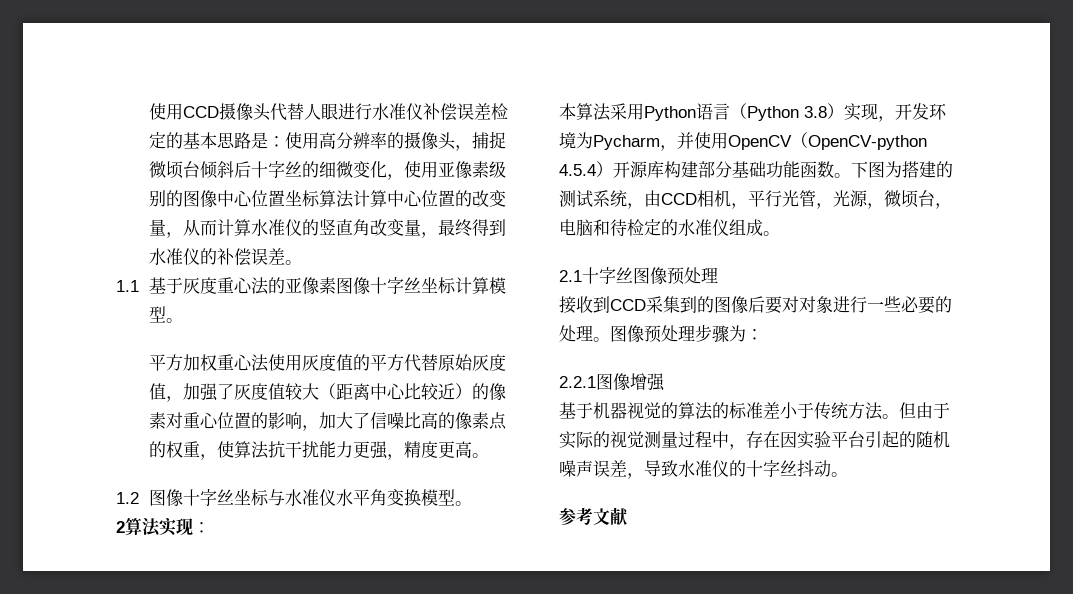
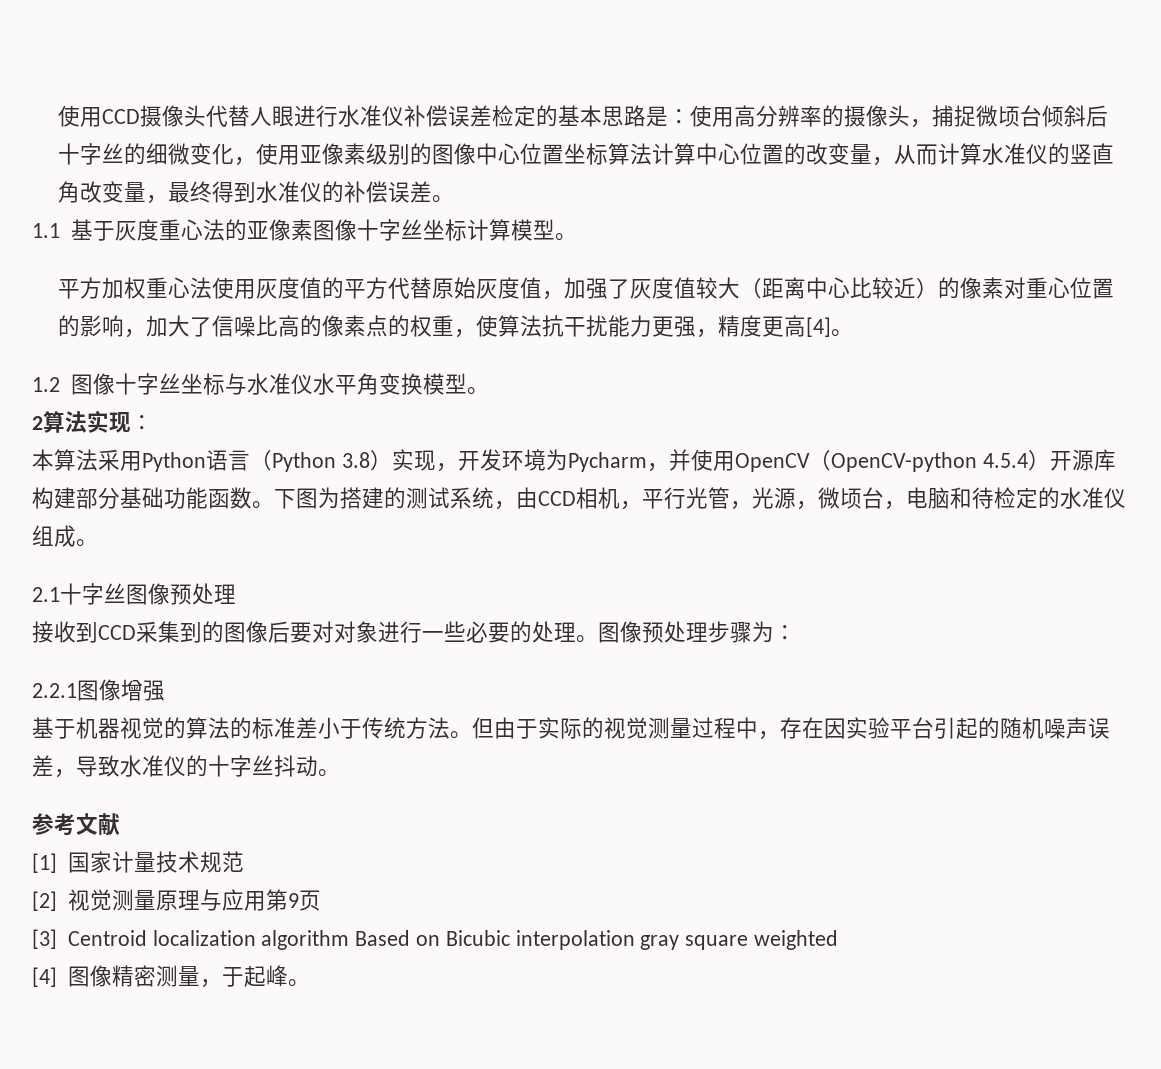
- 平方加权重心法使用灰度值的平方代替原始灰度值，加强了灰度值较大（距离中心比较近）的像素对重心位置的影响，加大了信噪比高的像素点的权重，使算法抗干扰能力更强，精度更高。
+ 平方加权重心法使用灰度值的平方代替原始灰度值，加强了灰度值较大（距离中心比较近）的像素对重心位置的影响，加大了信噪比高的像素点的权重，使算法抗干扰能力更强，精度更高[4]。
+ [1]国家计量技术规范
+ [2]视觉测量原理与应用第9页
+ [3] Centroid localization algorithm Based on Bicubic interpolation gray square weighted
+ [4]图像精密测量，于起峰。

